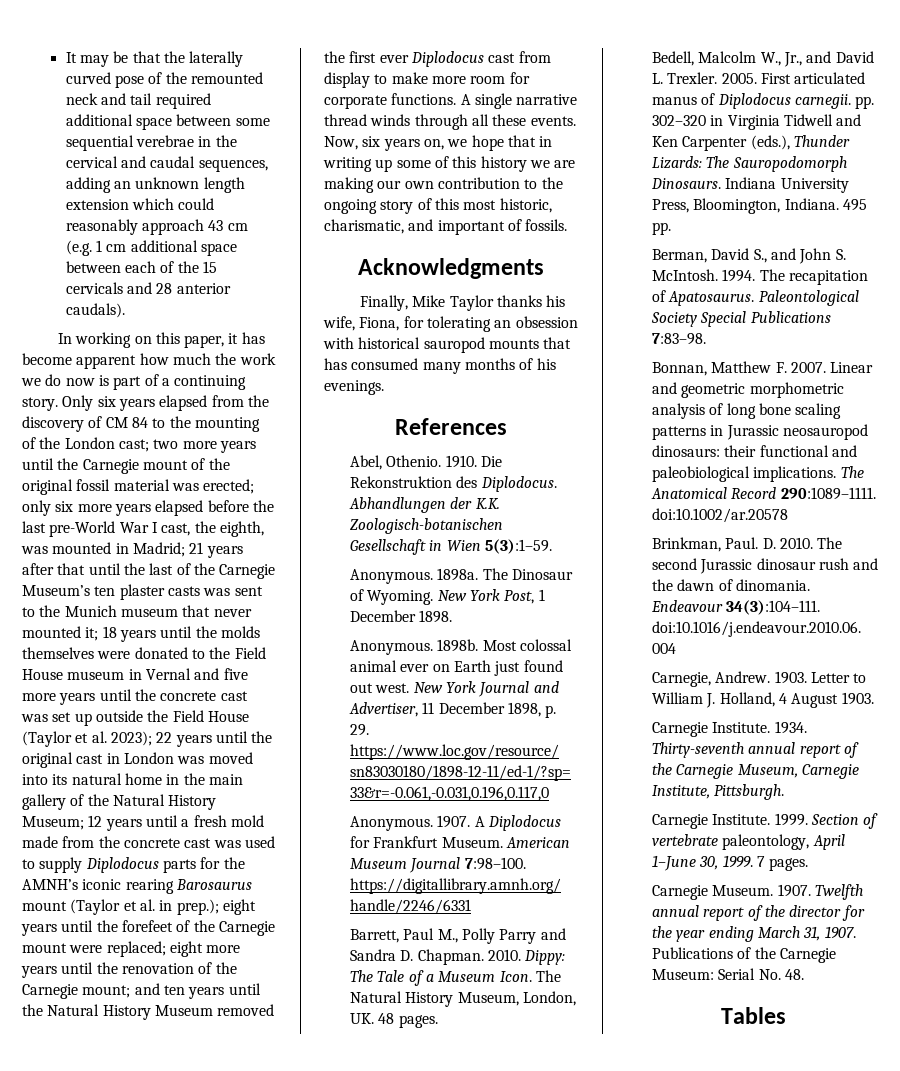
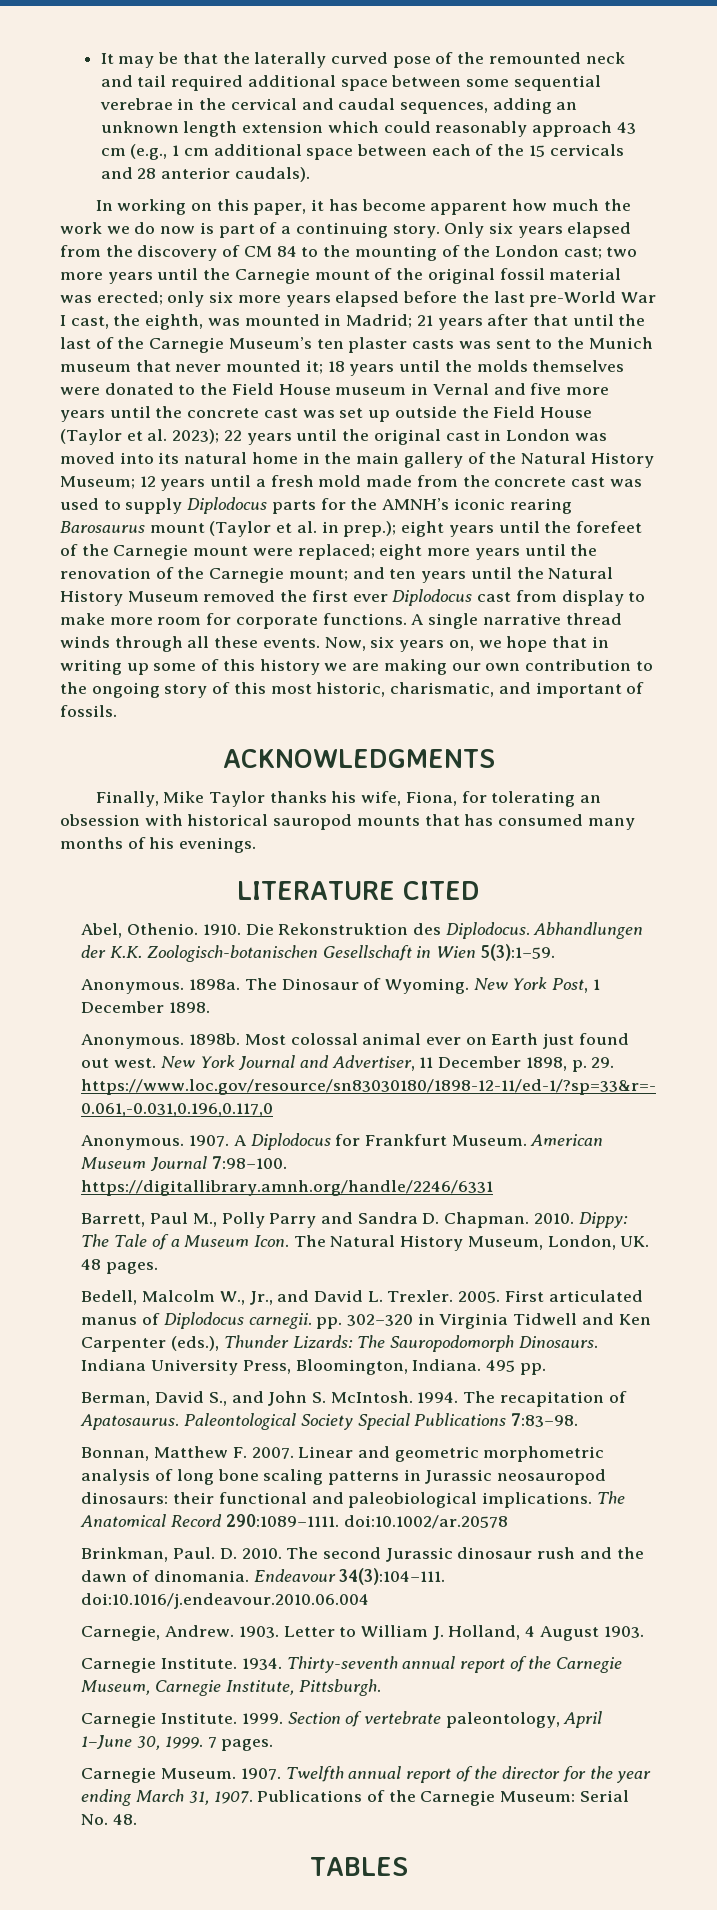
- It may be that the laterally curved pose of the remounted neck and tail required additional space between some sequential verebrae in the cervical and caudal sequences, adding an unknown length extension which could reasonably approach 43 cm (e.g. 1 cm additional space between each of the 15 cervicals and 28 anterior caudals).
+ It may be that the laterally curved pose of the remounted neck and tail required additional space between some sequential verebrae in the cervical and caudal sequences, adding an unknown length extension which could reasonably approach 43 cm (e.g., 1 cm additional space between each of the 15 cervicals and 28 anterior caudals).
- Acknowledgments
+ ACKNOWLEDGMENTS
- References
+ LITERATURE CITED
- Tables
+ TABLES

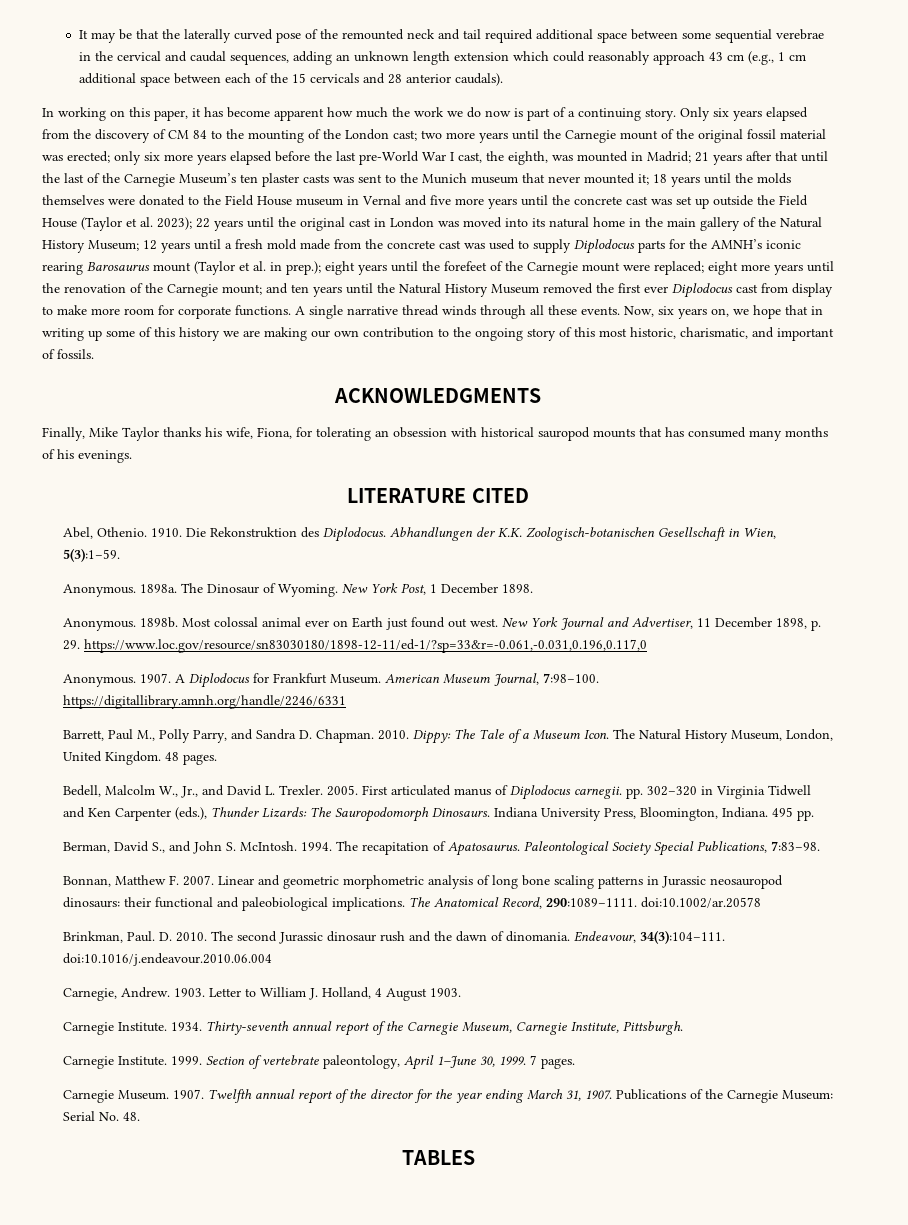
- Abhandlungen der K.K. Zoologisch-botanischen Gesellschaft in Wien 5(3):1–59.
+ Abhandlungen der K.K. Zoologisch-botanischen Gesellschaft in Wien, 5(3):1–59.
- American Museum Journal 7:98–100. https://digitallibrary.amnh.org/handle/2246/6331
+ American Museum Journal, 7:98–100. https://digitallibrary.amnh.org/handle/2246/6331
- Barrett, Paul M., Polly Parry and Sandra D. Chapman.
+ Barrett, Paul M., Polly Parry, and Sandra D. Chapman.
- The Natural History Museum, London, UK. 48 pages.
+ The Natural History Museum, London, United Kingdom. 48 pages.
- Paleontological Society Special Publications 7:83–98.
+ Paleontological Society Special Publications, 7:83–98.
- The Anatomical Record 290:1089–1111. doi:10.1002/ar.20578
+ The Anatomical Record, 290:1089–1111. doi:10.1002/ar.20578
- Endeavour 34(3):104–111. doi:10.1016/j.endeavour.2010.06.004
+ Endeavour, 34(3):104–111. doi:10.1016/j.endeavour.2010.06.004

